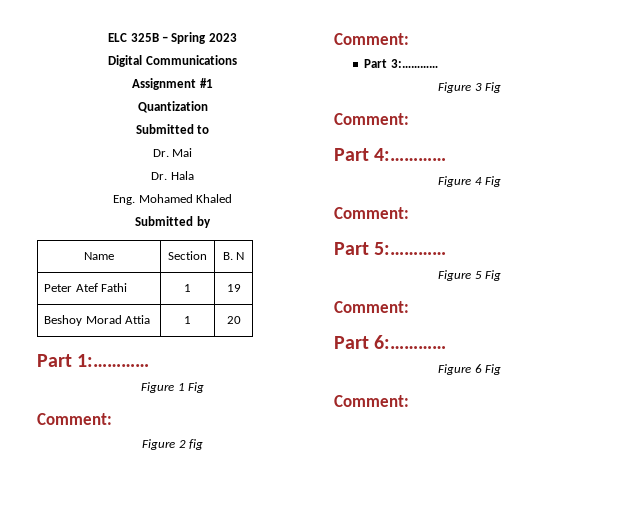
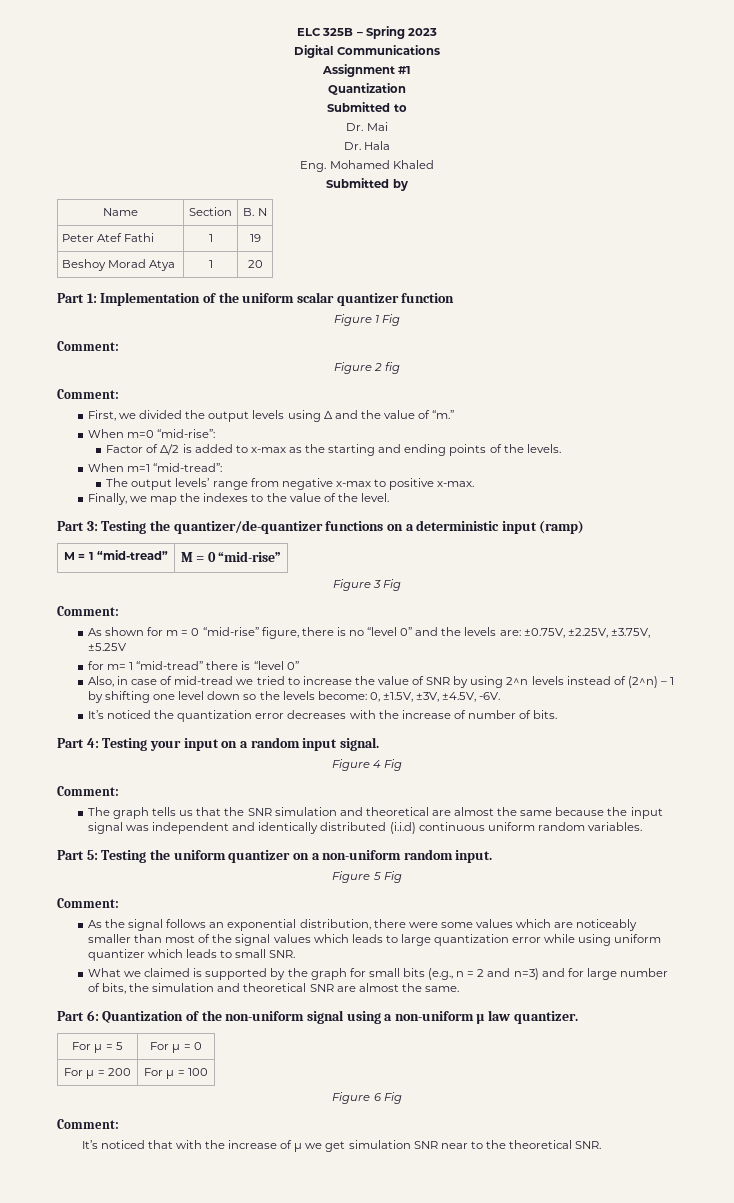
- Beshoy Morad Attia | 1 | 20
+ Beshoy Morad Atya | 1 | 20
- Part 1:…………
+ Part 1: Implementation of the uniform scalar quantizer function
- Part 3:…………
+ First, we divided the output levels using ∆ and the value of “m.”
+ When m=0 “mid-rise”:
+ Factor of ∆/2 is added to x-max as the starting and ending points of the levels.
+ When m=1 “mid-tread”:
+ The output levels’ range from negative x-max to positive x-max.
+ Finally, we map the indexes to the value of the level.
+ Part 3: Testing the quantizer/de-quantizer functions on a deterministic input (ramp)
+ M = 1 “mid-tread” | M = 0 “mid-rise”
  Figure 3 Fig
  Comment:
- Part 4:…………
+ As shown for m = 0 “mid-rise” figure, there is no “level 0” and the levels are: ±0.75V, ±2.25V, ±3.75V, ±5.25V
+ for m= 1 “mid-tread” there is “level 0”
+ Also, in case of mid-tread we tried to increase the value of SNR by using 2^n levels instead of (2^n) – 1 by shifting one level down so the levels become: 0, ±1.5V, ±3V, ±4.5V, -6V.
+ It’s noticed the quantization error decreases with the increase of number of bits.
+ Part 4: Testing your input on a random input signal.
  Figure 4 Fig
  Comment:
- Part 5:…………
+ The graph tells us that the SNR simulation and theoretical are almost the same because the input signal was independent and identically distributed (i.i.d) continuous uniform random variables.
+ Part 5: Testing the uniform quantizer on a non-uniform random input.
  Figure 5 Fig
  Comment:
- Part 6:…………
+ As the signal follows an exponential distribution, there were some values which are noticeably smaller than most of the signal values which leads to large quantization error while using uniform quantizer which leads to small SNR.
+ What we claimed is supported by the graph for small bits (e.g., n = 2 and n=3) and for large number of bits, the simulation and theoretical SNR are almost the same.
+ Part 6: Quantization of the non-uniform signal using a non-uniform µ law quantizer.
+ For µ = 5 | For µ = 0
+ For µ = 200 | For µ = 100
  Figure 6 Fig
  Comment:
+ It’s noticed that with the increase of µ we get simulation SNR near to the theoretical SNR.

